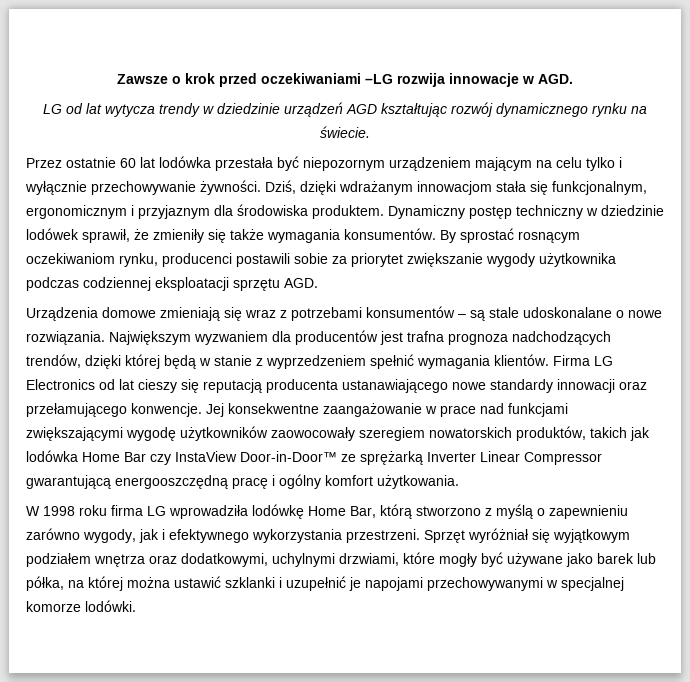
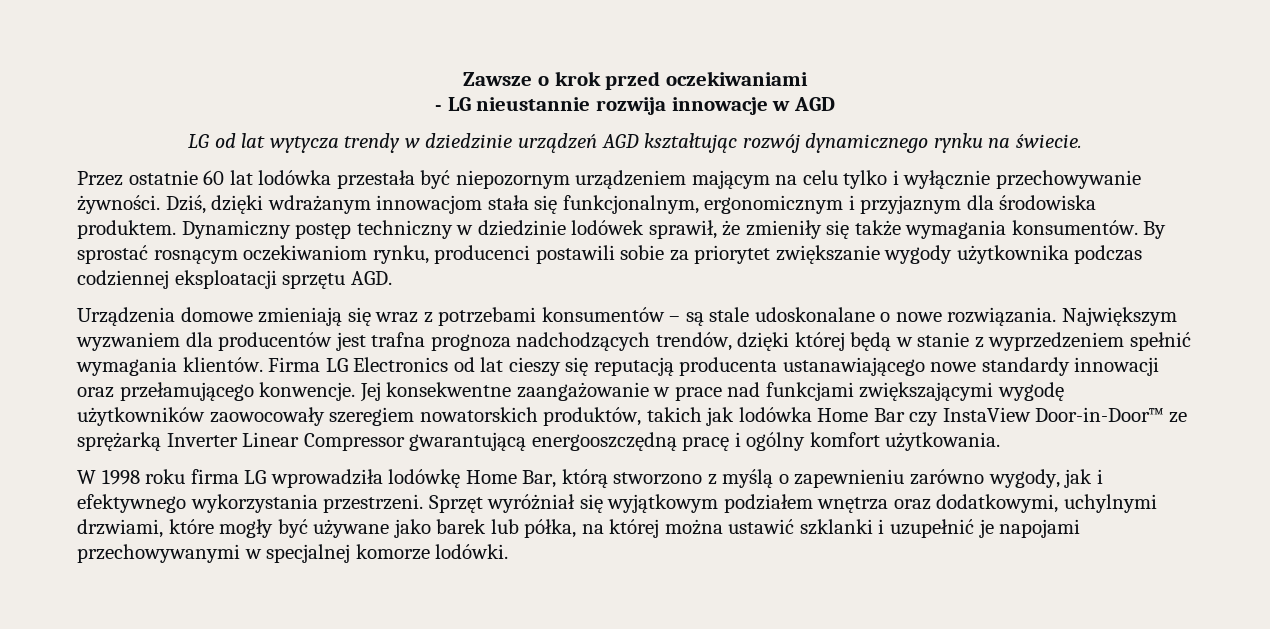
- Zawsze o krok przed oczekiwaniami –LG rozwija innowacje w AGD.
+ Zawsze o krok przed oczekiwaniami
+ - LG nieustannie rozwija innowacje w AGD

